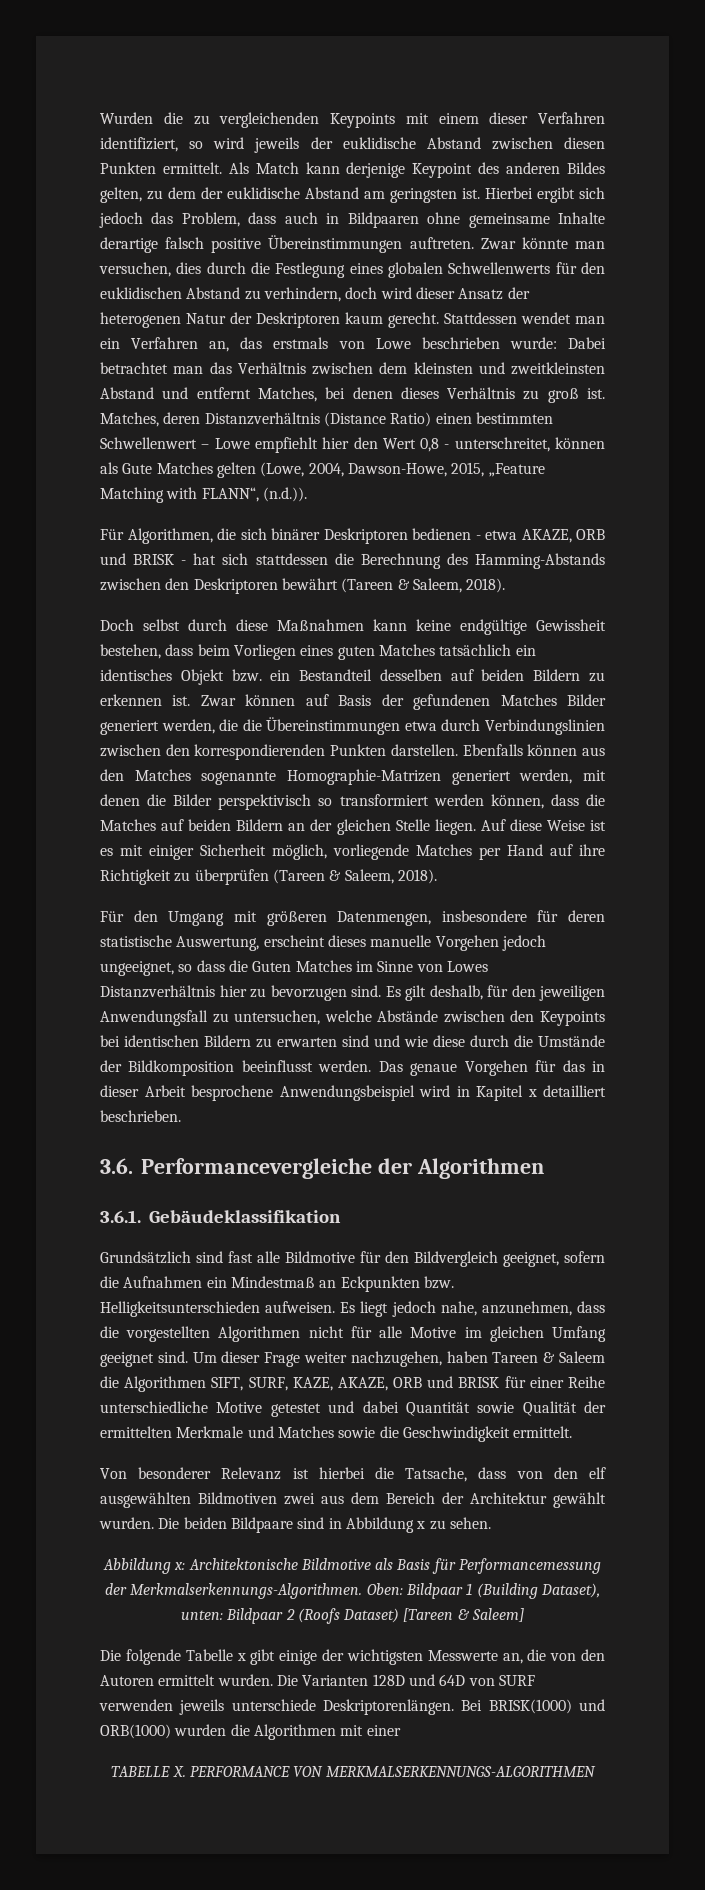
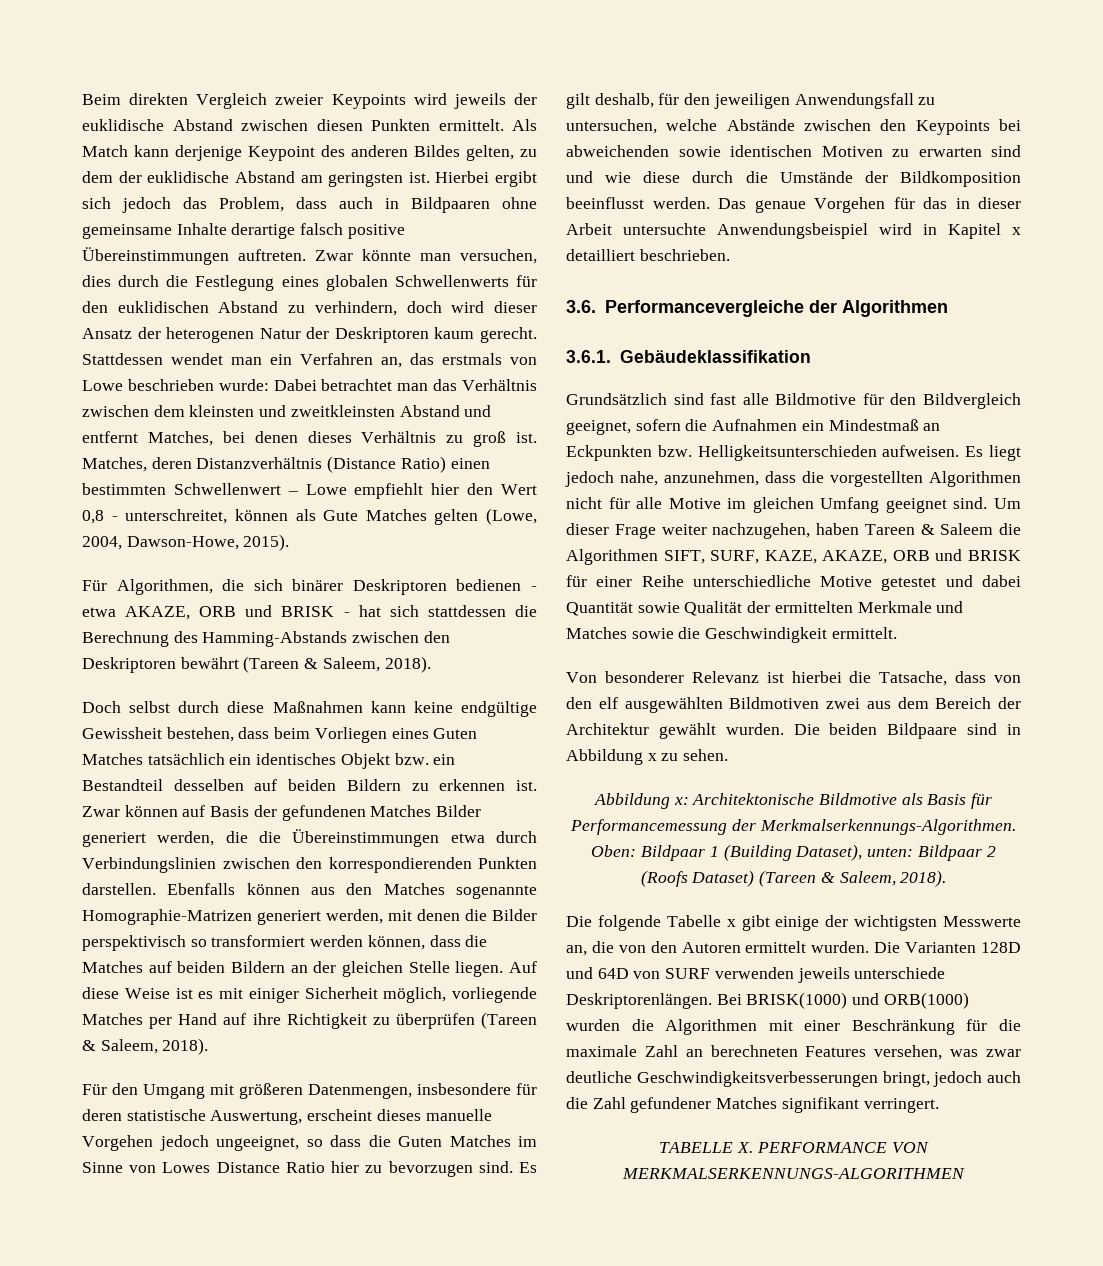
- Wurden die zu vergleichenden Keypoints mit einem dieser Verfahren identifiziert, so wird jeweils der euklidische Abstand zwischen diesen Punkten ermittelt.
+ Beim direkten Vergleich zweier Keypoints wird jeweils der euklidische Abstand zwischen diesen Punkten ermittelt.
- Matches, deren Distanzverhältnis (Distance Ratio) einen bestimmten Schwellenwert – Lowe empfiehlt hier den Wert 0,8 - unterschreitet, können als Gute Matches gelten (Lowe, 2004, Dawson-Howe, 2015, „Feature Matching with FLANN“, (n.d.)).
+ Matches, deren Distanzverhältnis (Distance Ratio) einen bestimmten Schwellenwert – Lowe empfiehlt hier den Wert 0,8 - unterschreitet, können als Gute Matches gelten (Lowe, 2004, Dawson-Howe, 2015).
- Doch selbst durch diese Maßnahmen kann keine endgültige Gewissheit bestehen, dass beim Vorliegen eines guten Matches tatsächlich ein identisches Objekt bzw. ein Bestandteil desselben auf beiden Bildern zu erkennen ist.
+ Doch selbst durch diese Maßnahmen kann keine endgültige Gewissheit bestehen, dass beim Vorliegen eines Guten Matches tatsächlich ein identisches Objekt bzw. ein Bestandteil desselben auf beiden Bildern zu erkennen ist.
- Für den Umgang mit größeren Datenmengen, insbesondere für deren statistische Auswertung, erscheint dieses manuelle Vorgehen jedoch ungeeignet, so dass die Guten Matches im Sinne von Lowes Distanzverhältnis hier zu bevorzugen sind.
+ Für den Umgang mit größeren Datenmengen, insbesondere für deren statistische Auswertung, erscheint dieses manuelle Vorgehen jedoch ungeeignet, so dass die Guten Matches im Sinne von Lowes Distance Ratio hier zu bevorzugen sind.
- Es gilt deshalb, für den jeweiligen Anwendungsfall zu untersuchen, welche Abstände zwischen den Keypoints bei identischen Bildern zu erwarten sind und wie diese durch die Umstände der Bildkomposition beeinflusst werden.
+ Es gilt deshalb, für den jeweiligen Anwendungsfall zu untersuchen, welche Abstände zwischen den Keypoints bei abweichenden sowie identischen Motiven zu erwarten sind und wie diese durch die Umstände der Bildkomposition beeinflusst werden.
- Das genaue Vorgehen für das in dieser Arbeit besprochene Anwendungsbeispiel wird in Kapitel x detailliert beschrieben.
+ Das genaue Vorgehen für das in dieser Arbeit untersuchte Anwendungsbeispiel wird in Kapitel x detailliert beschrieben.
- Oben: Bildpaar 1 (Building Dataset), unten: Bildpaar 2 (Roofs Dataset) [Tareen & Saleem]
+ Oben: Bildpaar 1 (Building Dataset), unten: Bildpaar 2 (Roofs Dataset) (Tareen & Saleem, 2018).
- Bei BRISK(1000) und ORB(1000) wurden die Algorithmen mit einer
+ Bei BRISK(1000) und ORB(1000) wurden die Algorithmen mit einer Beschränkung für die maximale Zahl an berechneten Features versehen, was zwar deutliche Geschwindigkeitsverbesserungen bringt, jedoch auch die Zahl gefundener Matches signifikant verringert.

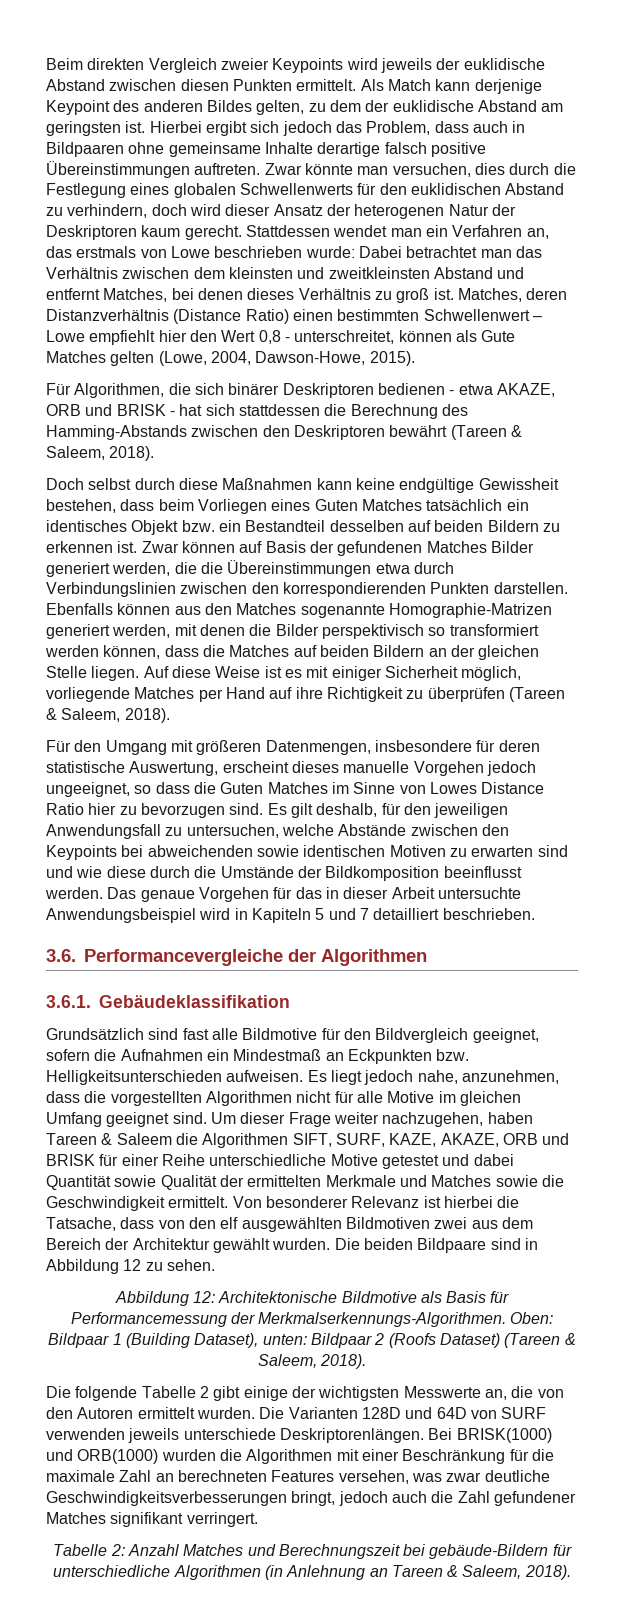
- Das genaue Vorgehen für das in dieser Arbeit untersuchte Anwendungsbeispiel wird in Kapitel x detailliert beschrieben.
+ Das genaue Vorgehen für das in dieser Arbeit untersuchte Anwendungsbeispiel wird in Kapiteln 5 und 7 detailliert beschrieben.
- Um dieser Frage weiter nachzugehen, haben Tareen & Saleem die Algorithmen SIFT, SURF, KAZE, AKAZE, ORB und BRISK für einer Reihe unterschiedliche Motive getestet und dabei Quantität sowie Qualität der ermittelten Merkmale und Matches sowie die Geschwindigkeit ermittelt.
- Von besonderer Relevanz ist hierbei die Tatsache, dass von den elf ausgewählten Bildmotiven zwei aus dem Bereich der Architektur gewählt wurden.
+ Um dieser Frage weiter nachzugehen, haben Tareen & Saleem die Algorithmen SIFT, SURF, KAZE, AKAZE, ORB und BRISK für einer Reihe unterschiedliche Motive getestet und dabei Quantität sowie Qualität der ermittelten Merkmale und Matches sowie die Geschwindigkeit ermittelt. Von besonderer Relevanz ist hierbei die Tatsache, dass von den elf ausgewählten Bildmotiven zwei aus dem Bereich der Architektur gewählt wurden.
- Die beiden Bildpaare sind in Abbildung x zu sehen.
+ Die beiden Bildpaare sind in Abbildung 12 zu sehen.
- Abbildung x: Architektonische Bildmotive als Basis für Performancemessung der Merkmalserkennungs-Algorithmen.
+ Abbildung 12: Architektonische Bildmotive als Basis für Performancemessung der Merkmalserkennungs-Algorithmen.
- Die folgende Tabelle x gibt einige der wichtigsten Messwerte an, die von den Autoren ermittelt wurden.
+ Die folgende Tabelle 2 gibt einige der wichtigsten Messwerte an, die von den Autoren ermittelt wurden.
- TABELLE X. PERFORMANCE VON MERKMALSERKENNUNGS-ALGORITHMEN
+ Tabelle 2: Anzahl Matches und Berechnungszeit bei gebäude-Bildern für unterschiedliche Algorithmen (in Anlehnung an Tareen & Saleem, 2018).

